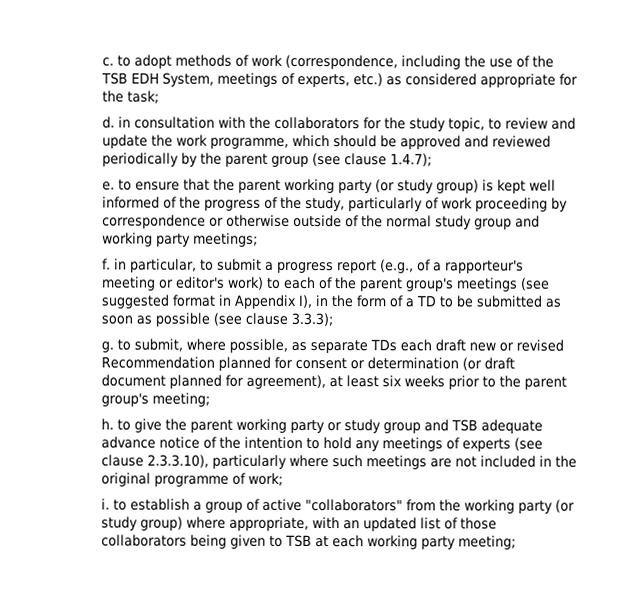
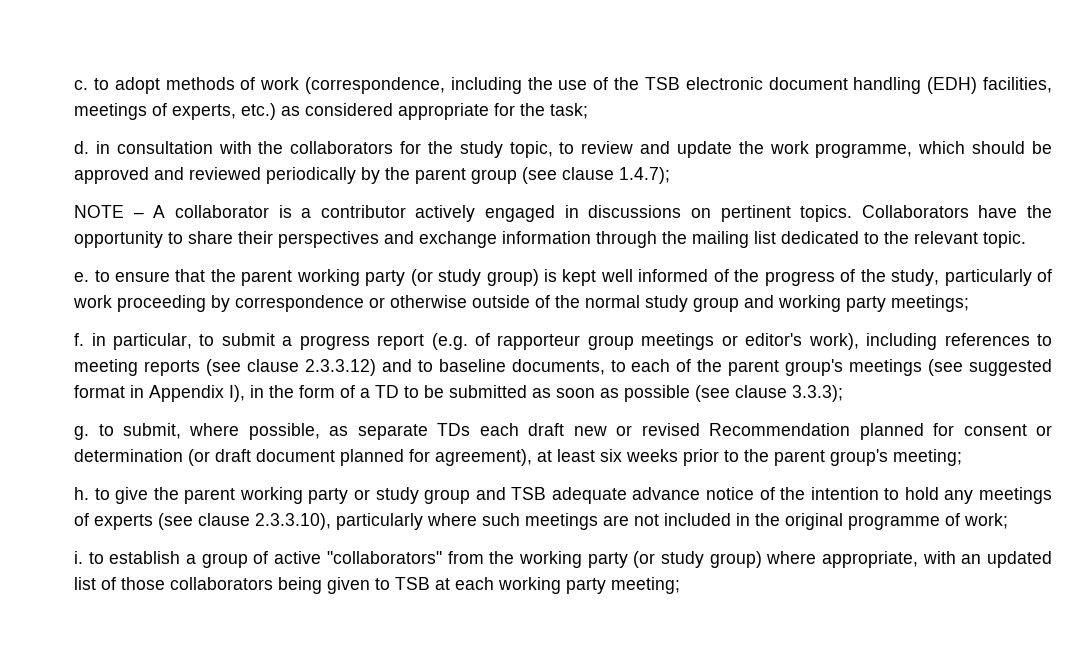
- c. to adopt methods of work (correspondence, including the use of the TSB EDH System, meetings of experts, etc.) as considered appropriate for the task;
+ c. to adopt methods of work (correspondence, including the use of the TSB electronic document handling (EDH) facilities, meetings of experts, etc.) as considered appropriate for the task;
+ NOTE – A collaborator is a contributor actively engaged in discussions on pertinent topics. Collaborators have the opportunity to share their perspectives and exchange information through the mailing list dedicated to the relevant topic.
- f. in particular, to submit a progress report (e.g., of a rapporteur's meeting or editor's work) to each of the parent group's meetings (see suggested format in Appendix I), in the form of a TD to be submitted as soon as possible (see clause 3.3.3);
+ f. in particular, to submit a progress report (e.g. of rapporteur group meetings or editor's work), including references to meeting reports (see clause 2.3.3.12) and to baseline documents, to each of the parent group's meetings (see suggested format in Appendix I), in the form of a TD to be submitted as soon as possible (see clause 3.3.3);

